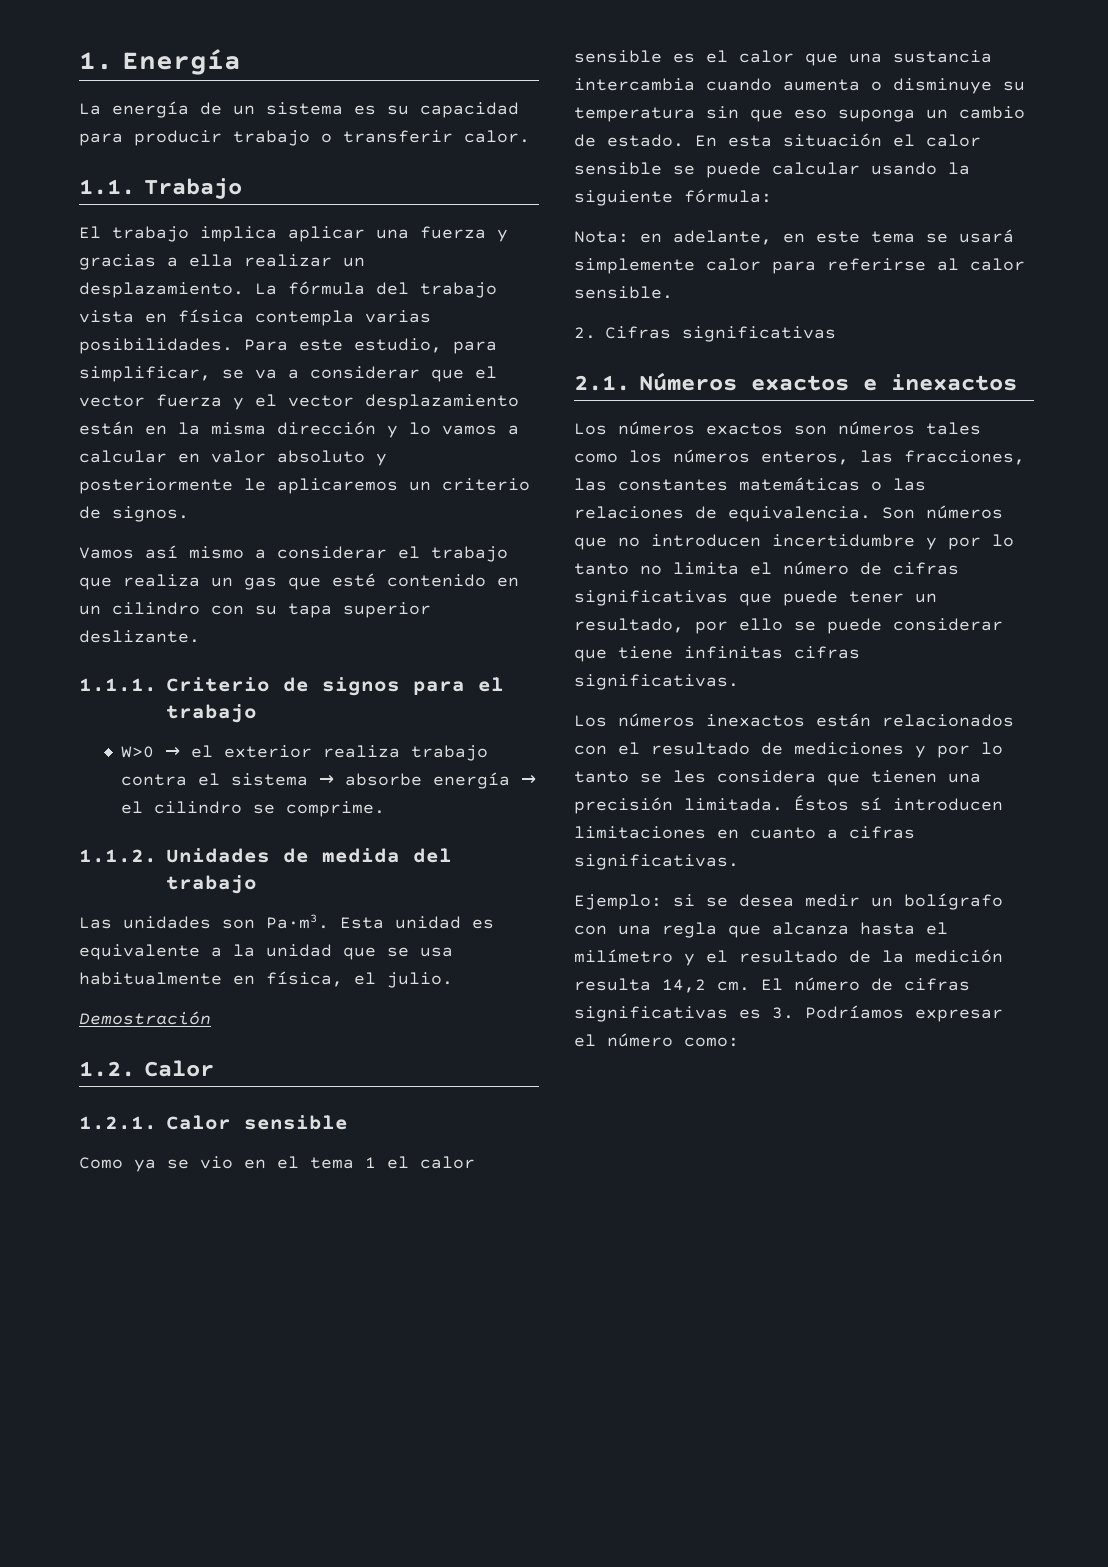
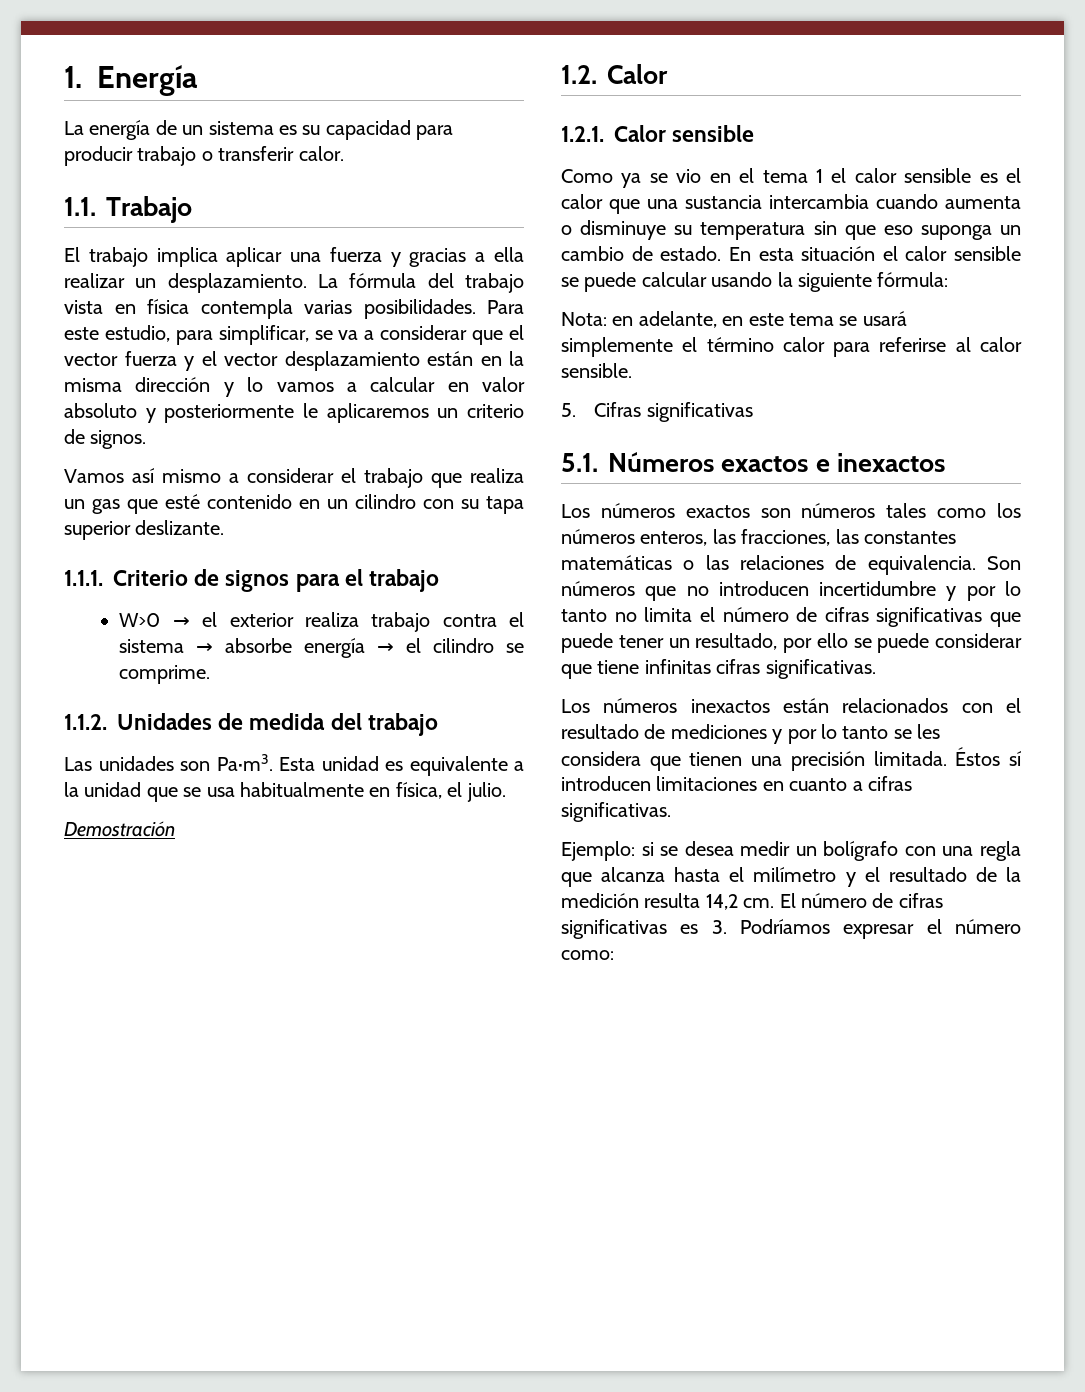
- Nota: en adelante, en este tema se usará simplemente calor para referirse al calor sensible.
+ Nota: en adelante, en este tema se usará simplemente el término calor para referirse al calor sensible.
- 2. Cifras significativas
+ 5. Cifras significativas
- 2.1. Números exactos e inexactos
+ 5.1. Números exactos e inexactos

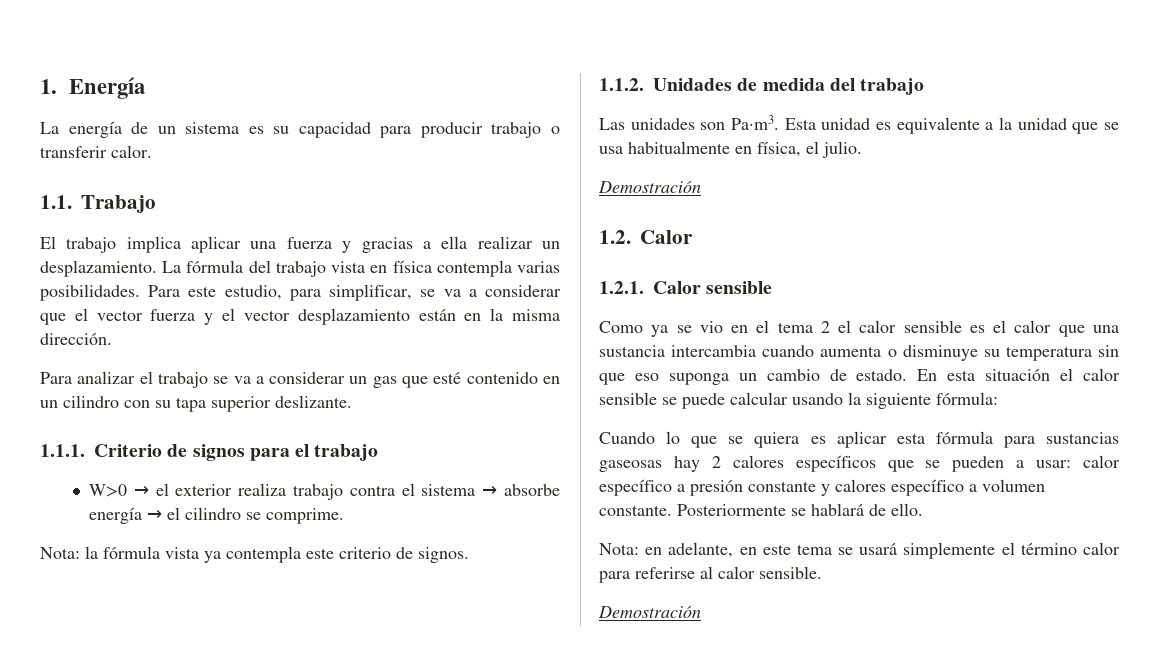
- Para este estudio, para simplificar, se va a considerar que el vector fuerza y el vector desplazamiento están en la misma dirección y lo vamos a calcular en valor absoluto y posteriormente le aplicaremos un criterio de signos.
- Vamos así mismo a considerar el trabajo que realiza un gas que esté contenido en un cilindro con su tapa superior deslizante.
+ Para este estudio, para simplificar, se va a considerar que el vector fuerza y el vector desplazamiento están en la misma dirección.
+ Para analizar el trabajo se va a considerar un gas que esté contenido en un cilindro con su tapa superior deslizante.
+ Nota: la fórmula vista ya contempla este criterio de signos.
- Como ya se vio en el tema 1 el calor sensible es el calor que una sustancia intercambia cuando aumenta o disminuye su temperatura sin que eso suponga un cambio de estado.
+ Como ya se vio en el tema 2 el calor sensible es el calor que una sustancia intercambia cuando aumenta o disminuye su temperatura sin que eso suponga un cambio de estado.
+ Cuando lo que se quiera es aplicar esta fórmula para sustancias gaseosas hay 2 calores específicos que se pueden a usar: calor específico a presión constante y calores específico a volumen constante. Posteriormente se hablará de ello.
  Nota: en adelante, en este tema se usará simplemente el término calor para referirse al calor sensible.
- 5. Cifras significativas
- 5.1. Números exactos e inexactos
- Los números exactos son números tales como los números enteros, las fracciones, las constantes matemáticas o las relaciones de equivalencia. Son números que no introducen incertidumbre y por lo tanto no limita el número de cifras significativas que puede tener un resultado, por ello se puede considerar que tiene infinitas cifras significativas.
- Los números inexactos están relacionados con el resultado de mediciones y por lo tanto se les considera que tienen una precisión limitada. Éstos sí introducen limitaciones en cuanto a cifras significativas.
- Ejemplo: si se desea medir un bolígrafo con una regla que alcanza hasta el milímetro y el resultado de la medición resulta 14,2 cm. El número de cifras significativas es 3. Podríamos expresar el número como:
+ Demostración

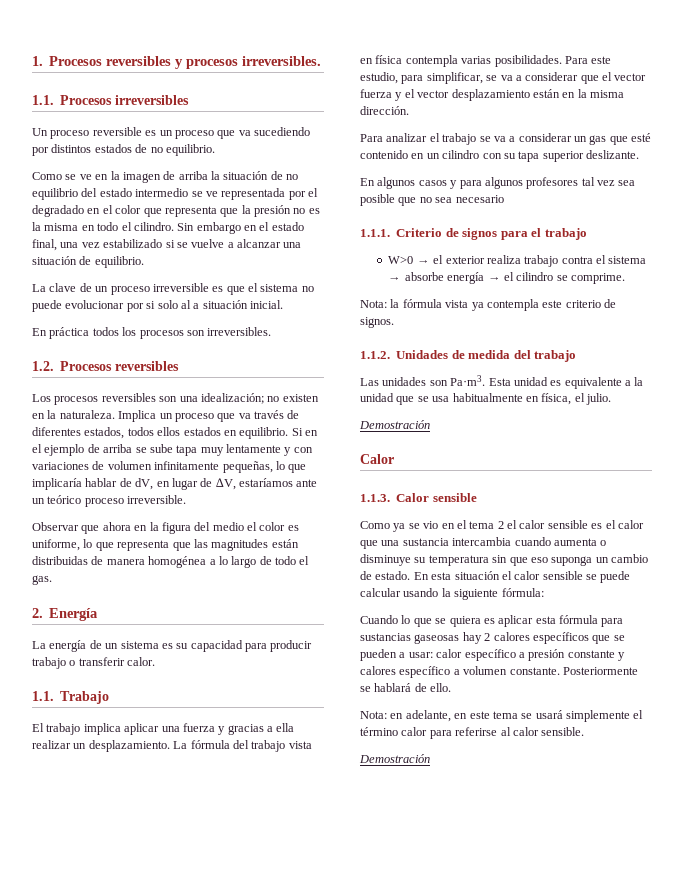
- 1. Energía
+ 1. Procesos reversibles y procesos irreversibles.
+ 1.1. Procesos irreversibles
+ Un proceso reversible es un proceso que va sucediendo por distintos estados de no equilibrio.
+ Como se ve en la imagen de arriba la situación de no equilibrio del estado intermedio se ve representada por el degradado en el color que representa que la presión no es la misma en todo el cilindro. Sin embargo en el estado final, una vez estabilizado si se vuelve a alcanzar una situación de equilibrio.
+ La clave de un proceso irreversible es que el sistema no puede evolucionar por si solo al a situación inicial.
+ En práctica todos los procesos son irreversibles.
+ 1.2. Procesos reversibles
+ Los procesos reversibles son una idealización; no existen en la naturaleza. Implica un proceso que va través de diferentes estados, todos ellos estados en equilibrio. Si en el ejemplo de arriba se sube tapa muy lentamente y con variaciones de volumen infinitamente pequeñas, lo que implicaría hablar de dV, en lugar de ∆V, estaríamos ante un teórico proceso irreversible.
+ Observar que ahora en la figura del medio el color es uniforme, lo que representa que las magnitudes están distribuidas de manera homogénea a lo largo de todo el gas.
+ 2. Energía
+ En algunos casos y para algunos profesores tal vez sea posible que no sea necesario
  Esta unidad es equivalente a la unidad que se usa habitualmente en física, el julio.
  Demostración
- 1.2. Calor
+ Calor
- 1.2.1. Calor sensible
+ 1.1.3. Calor sensible

